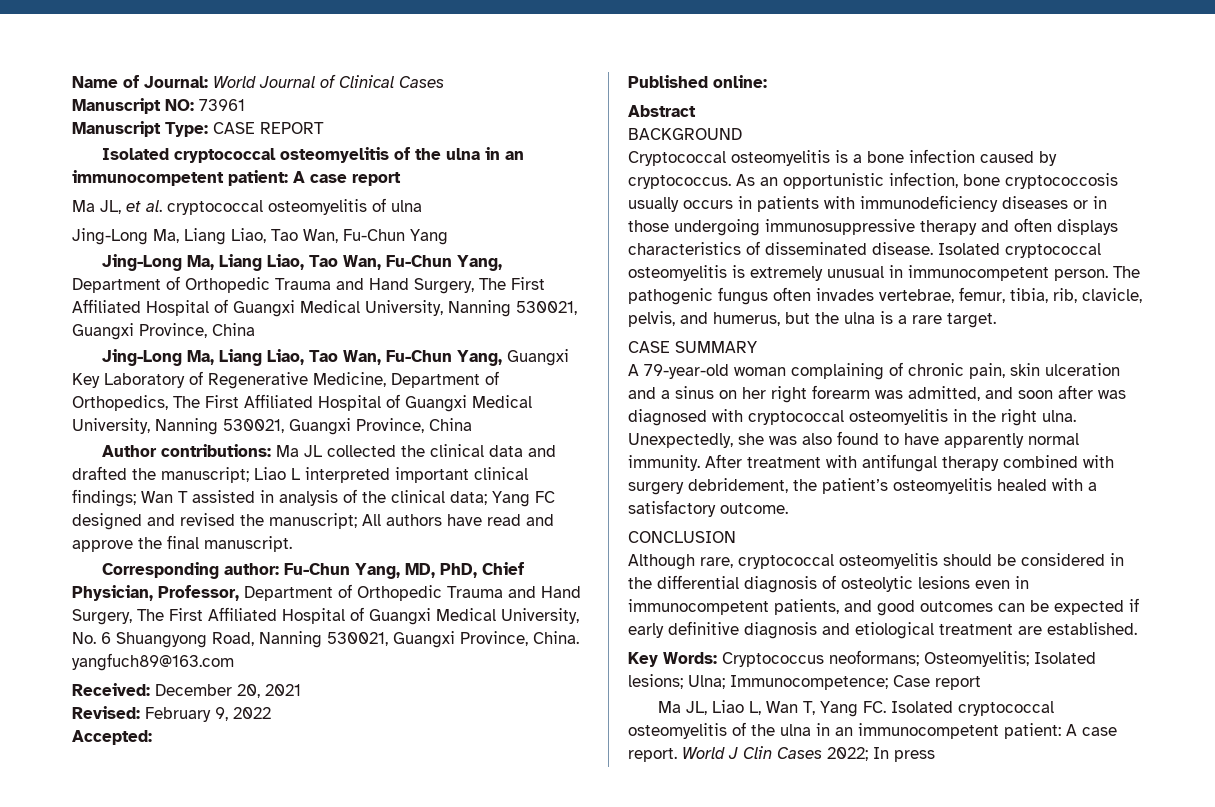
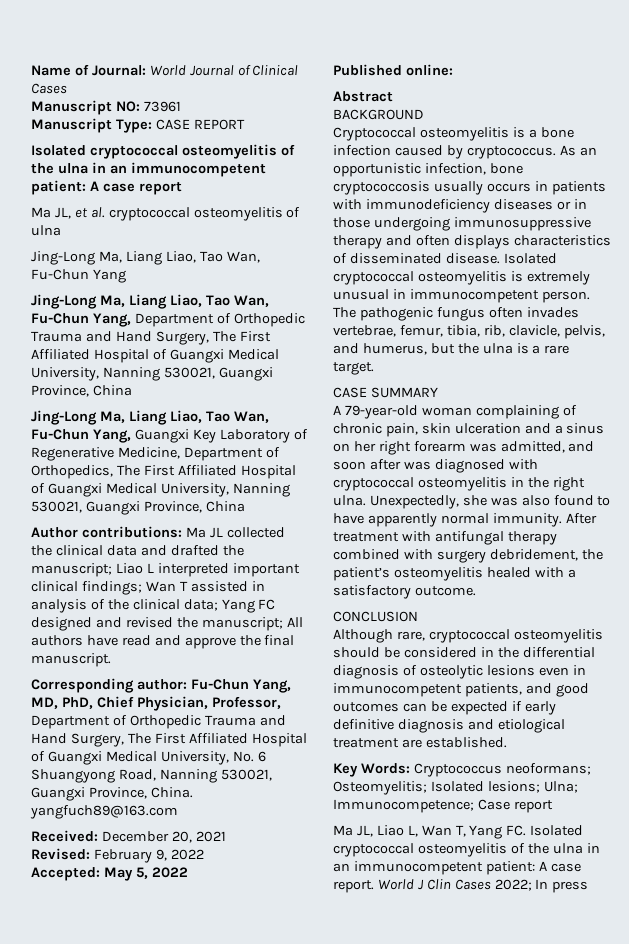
- Accepted:
+ Accepted: May 5, 2022

